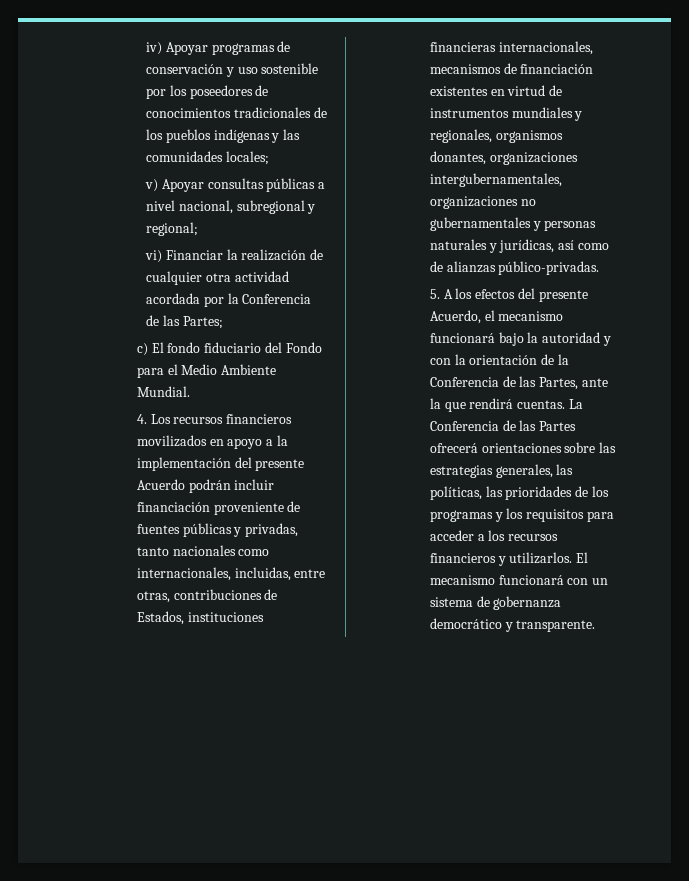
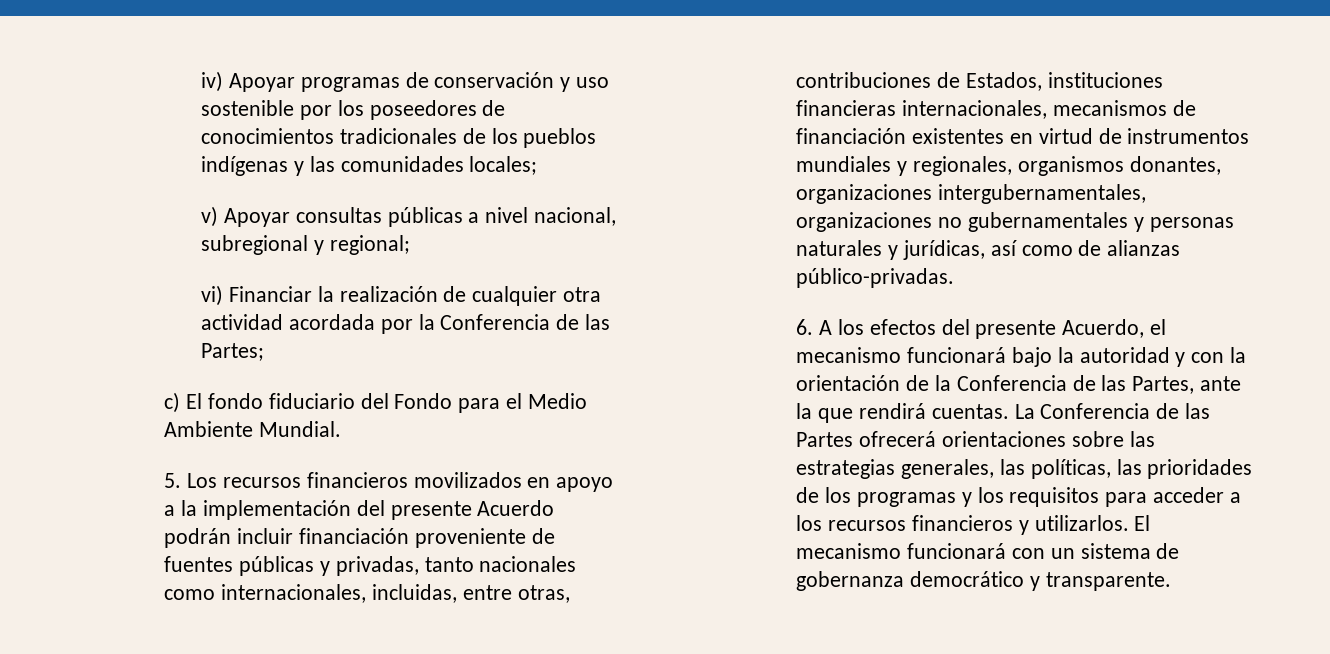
- 4. Los recursos financieros movilizados en apoyo a la implementación del presente Acuerdo podrán incluir financiación proveniente de fuentes públicas y privadas, tanto nacionales como internacionales, incluidas, entre otras, contribuciones de Estados, instituciones financieras internacionales, mecanismos de financiación existentes en virtud de instrumentos mundiales y regionales, organismos donantes, organizaciones intergubernamentales, organizaciones no gubernamentales y personas naturales y jurídicas, así como de alianzas público-privadas.
+ 5. Los recursos financieros movilizados en apoyo a la implementación del presente Acuerdo podrán incluir financiación proveniente de fuentes públicas y privadas, tanto nacionales como internacionales, incluidas, entre otras, contribuciones de Estados, instituciones financieras internacionales, mecanismos de financiación existentes en virtud de instrumentos mundiales y regionales, organismos donantes, organizaciones intergubernamentales, organizaciones no gubernamentales y personas naturales y jurídicas, así como de alianzas público-privadas.
- 5. A los efectos del presente Acuerdo, el mecanismo funcionará bajo la autoridad y con la orientación de la Conferencia de las Partes, ante la que rendirá cuentas.
+ 6. A los efectos del presente Acuerdo, el mecanismo funcionará bajo la autoridad y con la orientación de la Conferencia de las Partes, ante la que rendirá cuentas.

